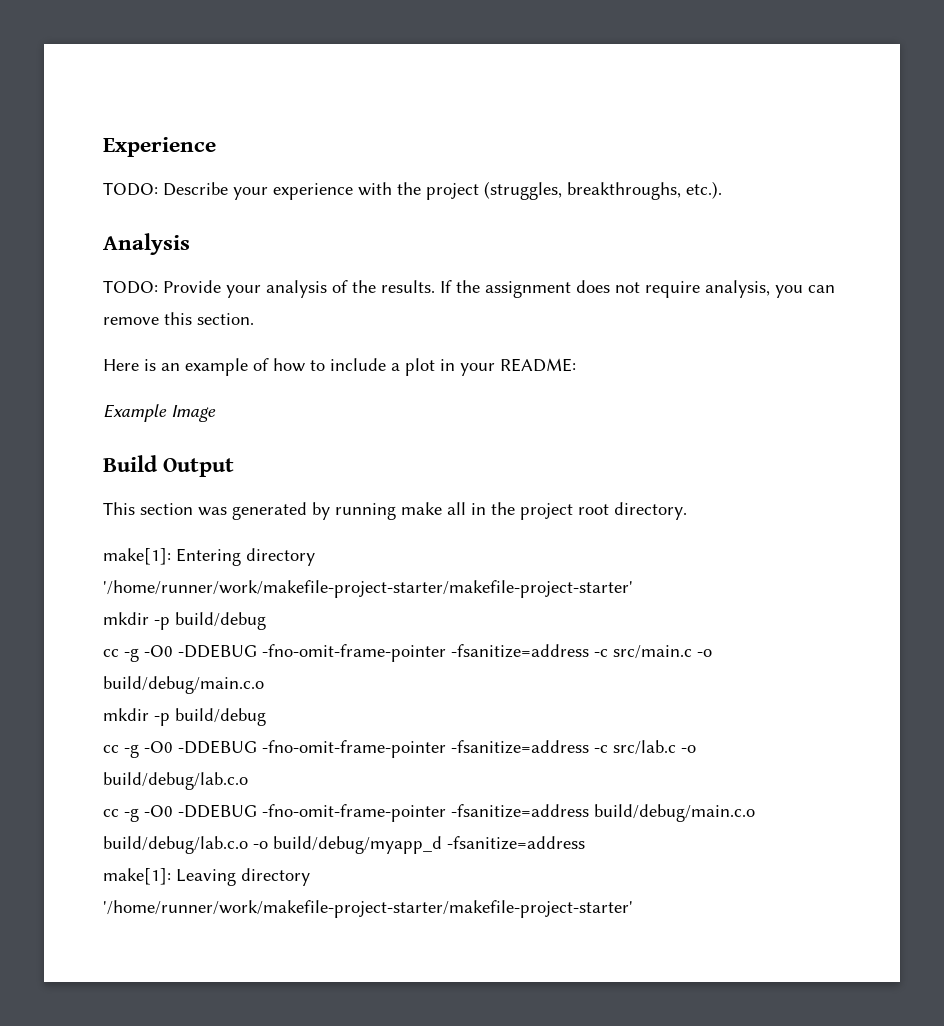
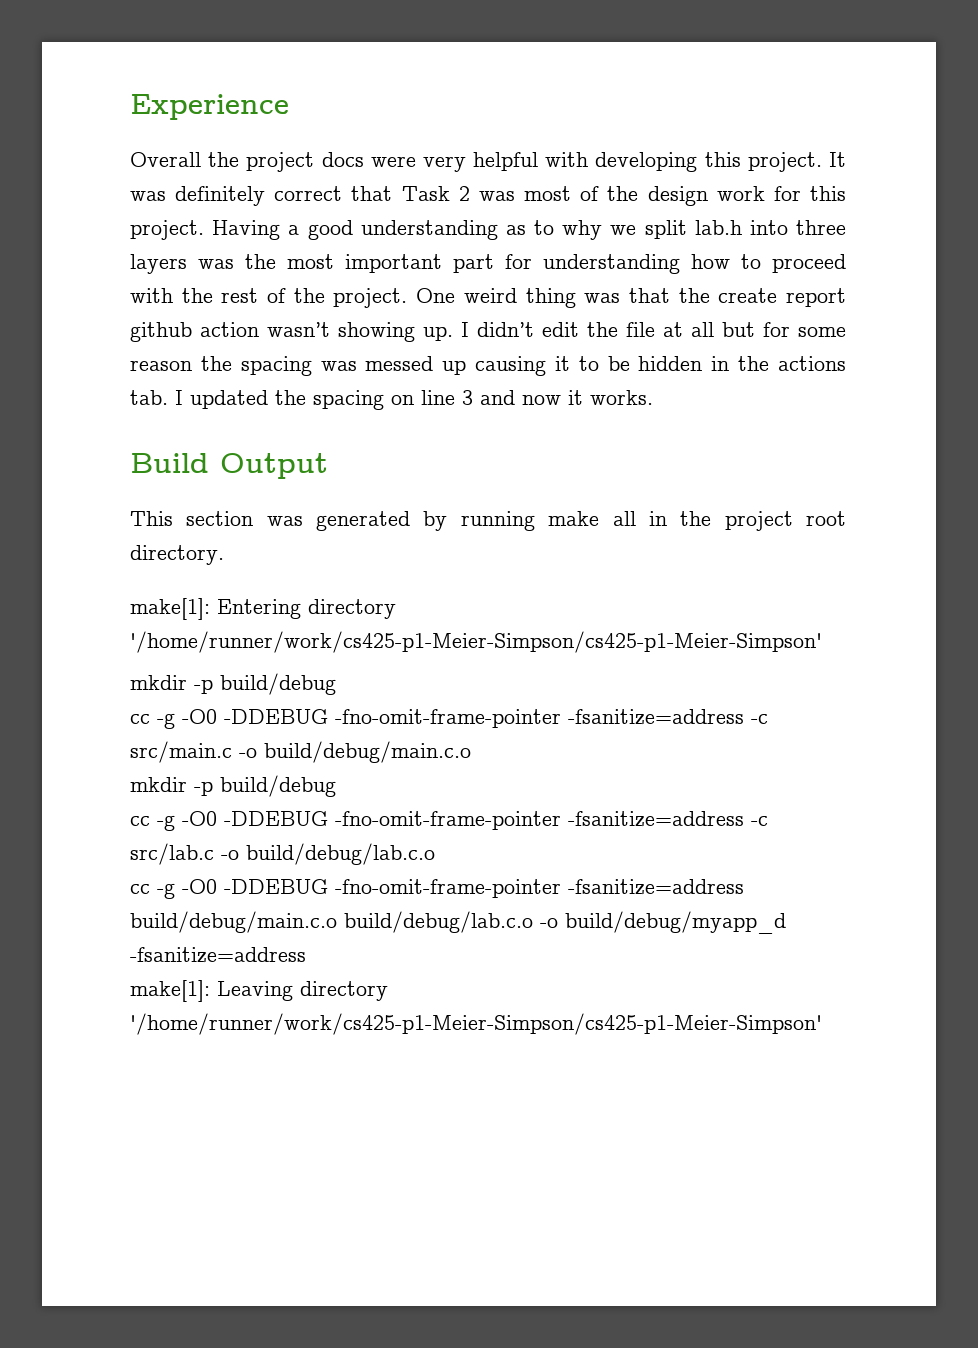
- TODO: Describe your experience with the project (struggles, breakthroughs, etc.).
- Analysis
- TODO: Provide your analysis of the results. If the assignment does not require analysis, you can remove this section.
- Here is an example of how to include a plot in your README:
- Example Image
+ Overall the project docs were very helpful with developing this project. It was definitely correct that Task 2 was most of the design work for this project. Having a good understanding as to why we split lab.h into three layers was the most important part for understanding how to proceed with the rest of the project. One weird thing was that the create report github action wasn’t showing up. I didn’t edit the file at all but for some reason the spacing was messed up causing it to be hidden in the actions tab. I updated the spacing on line 3 and now it works.
- make[1]: Entering directory '/home/runner/work/makefile-project-starter/makefile-project-starter'
+ make[1]: Entering directory '/home/runner/work/cs425-p1-Meier-Simpson/cs425-p1-Meier-Simpson'
- make[1]: Leaving directory '/home/runner/work/makefile-project-starter/makefile-project-starter'
+ make[1]: Leaving directory '/home/runner/work/cs425-p1-Meier-Simpson/cs425-p1-Meier-Simpson'

